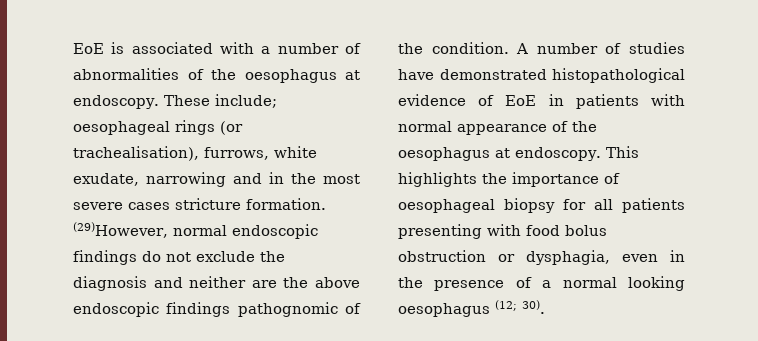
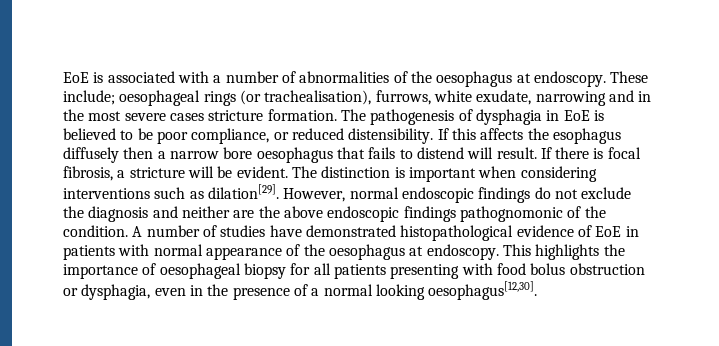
- (29)However, normal endoscopic findings do not exclude the diagnosis and neither are the above endoscopic findings pathognomic of the condition.
+ The pathogenesis of dysphagia in EoE is believed to be poor compliance, or reduced distensibility. If this affects the esophagus diffusely then a narrow bore oesophagus that fails to distend will result. If there is focal fibrosis, a stricture will be evident. The distinction is important when considering interventions such as dilation[29]. However, normal endoscopic findings do not exclude the diagnosis and neither are the above endoscopic findings pathognomonic of the condition.
- This highlights the importance of oesophageal biopsy for all patients presenting with food bolus obstruction or dysphagia, even in the presence of a normal looking oesophagus (12; 30).
+ This highlights the importance of oesophageal biopsy for all patients presenting with food bolus obstruction or dysphagia, even in the presence of a normal looking oesophagus[12,30].

